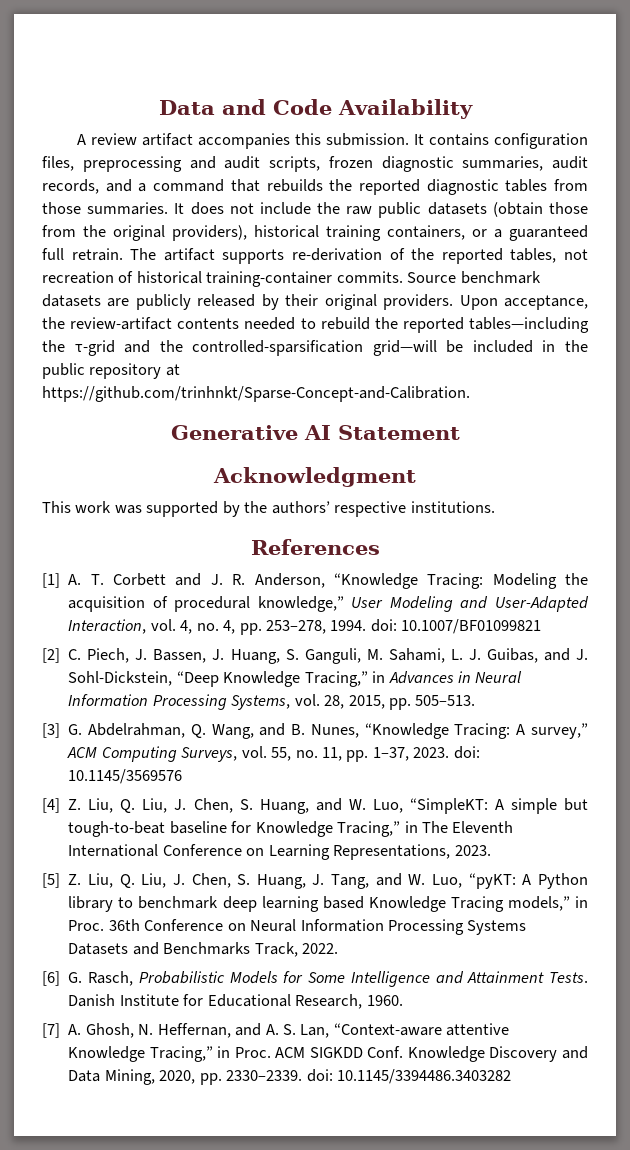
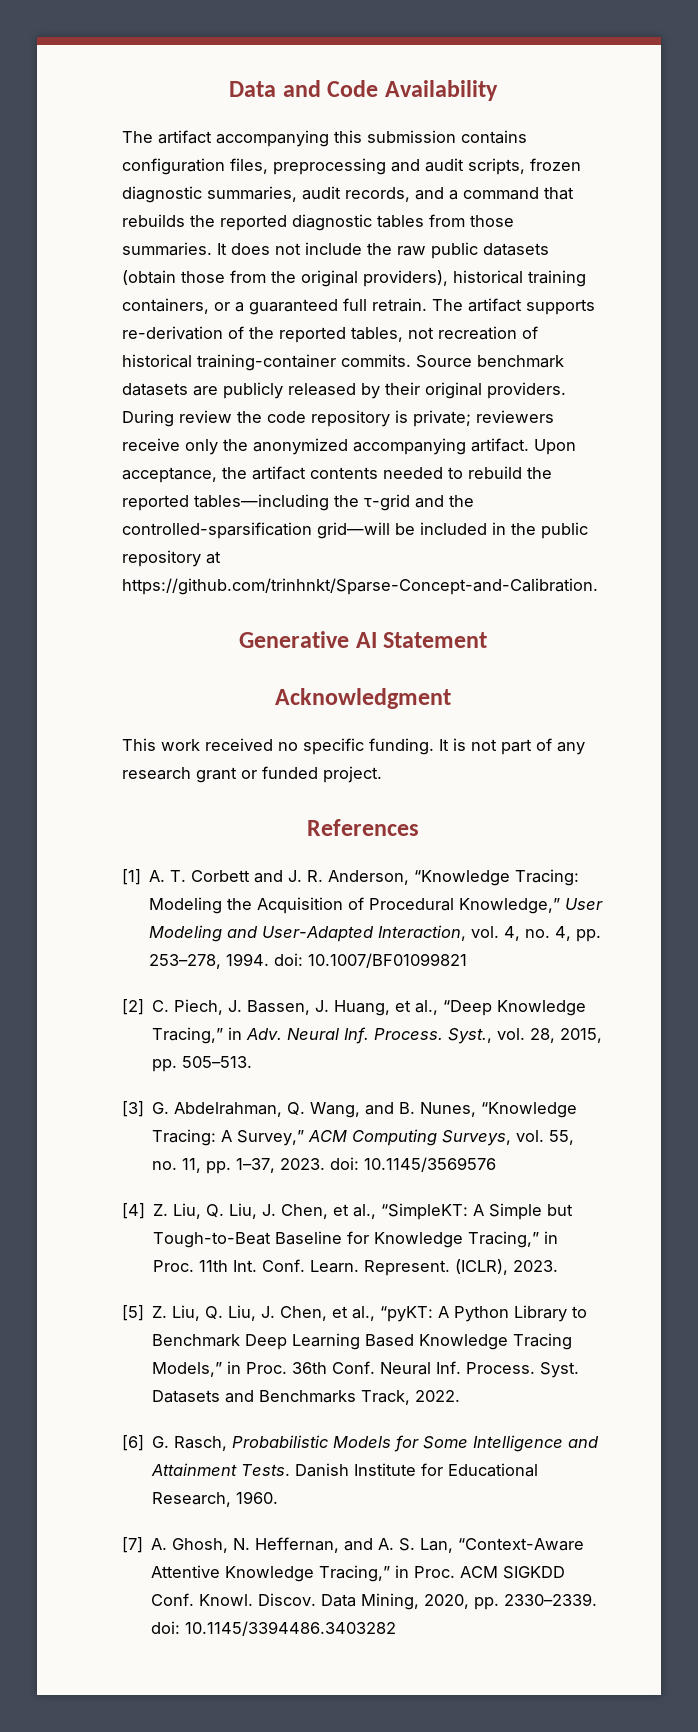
- A review artifact accompanies this submission. It contains configuration files, preprocessing and audit scripts, frozen diagnostic summaries, audit records, and a command that rebuilds the reported diagnostic tables from those summaries.
+ The artifact accompanying this submission contains configuration files, preprocessing and audit scripts, frozen diagnostic summaries, audit records, and a command that rebuilds the reported diagnostic tables from those summaries.
+ During review the code repository is private; reviewers receive only the anonymized accompanying artifact.
- Upon acceptance, the review-artifact contents needed to rebuild the reported tables—including the τ-grid and the controlled-sparsification grid—will be included in the public repository at https://github.com/trinhnkt/Sparse-Concept-and-Calibration.
+ Upon acceptance, the artifact contents needed to rebuild the reported tables—including the τ-grid and the controlled-sparsification grid—will be included in the public repository at https://github.com/trinhnkt/Sparse-Concept-and-Calibration.
- This work was supported by the authors’ respective institutions.
+ This work received no specific funding. It is not part of any research grant or funded project.
- [1] A. T. Corbett and J. R. Anderson, “Knowledge Tracing: Modeling the acquisition of procedural knowledge,” User Modeling and User-Adapted Interaction, vol. 4, no. 4, pp. 253–278, 1994. doi: 10.1007/BF01099821
+ [1] A. T. Corbett and J. R. Anderson, “Knowledge Tracing: Modeling the Acquisition of Procedural Knowledge,” User Modeling and User-Adapted Interaction, vol. 4, no. 4, pp. 253–278, 1994. doi: 10.1007/BF01099821
- [2] C. Piech, J. Bassen, J. Huang, S. Ganguli, M. Sahami, L. J. Guibas, and J. Sohl-Dickstein, “Deep Knowledge Tracing,” in Advances in Neural Information Processing Systems, vol. 28, 2015, pp. 505–513.
+ [2] C. Piech, J. Bassen, J. Huang, et al., “Deep Knowledge Tracing,” in Adv. Neural Inf. Process. Syst., vol. 28, 2015, pp. 505–513.
- [3] G. Abdelrahman, Q. Wang, and B. Nunes, “Knowledge Tracing: A survey,” ACM Computing Surveys, vol. 55, no. 11, pp. 1–37, 2023. doi: 10.1145/3569576
+ [3] G. Abdelrahman, Q. Wang, and B. Nunes, “Knowledge Tracing: A Survey,” ACM Computing Surveys, vol. 55, no. 11, pp. 1–37, 2023. doi: 10.1145/3569576
- [4] Z. Liu, Q. Liu, J. Chen, S. Huang, and W. Luo, “SimpleKT: A simple but tough-to-beat baseline for Knowledge Tracing,” in The Eleventh International Conference on Learning Representations, 2023.
+ [4] Z. Liu, Q. Liu, J. Chen, et al., “SimpleKT: A Simple but Tough-to-Beat Baseline for Knowledge Tracing,” in Proc. 11th Int. Conf. Learn. Represent. (ICLR), 2023.
- [5] Z. Liu, Q. Liu, J. Chen, S. Huang, J. Tang, and W. Luo, “pyKT: A Python library to benchmark deep learning based Knowledge Tracing models,” in Proc.
+ [5] Z. Liu, Q. Liu, J. Chen, et al., “pyKT: A Python Library to Benchmark Deep Learning Based Knowledge Tracing Models,” in Proc.
- 36th Conference on Neural Information Processing Systems Datasets and Benchmarks Track, 2022.
+ 36th Conf. Neural Inf. Process. Syst. Datasets and Benchmarks Track, 2022.
- [7] A. Ghosh, N. Heffernan, and A. S. Lan, “Context-aware attentive Knowledge Tracing,” in Proc.
+ [7] A. Ghosh, N. Heffernan, and A. S. Lan, “Context-Aware Attentive Knowledge Tracing,” in Proc.
- Knowledge Discovery and Data Mining, 2020, pp. 2330–2339. doi: 10.1145/3394486.3403282
+ Knowl. Discov. Data Mining, 2020, pp. 2330–2339. doi: 10.1145/3394486.3403282

